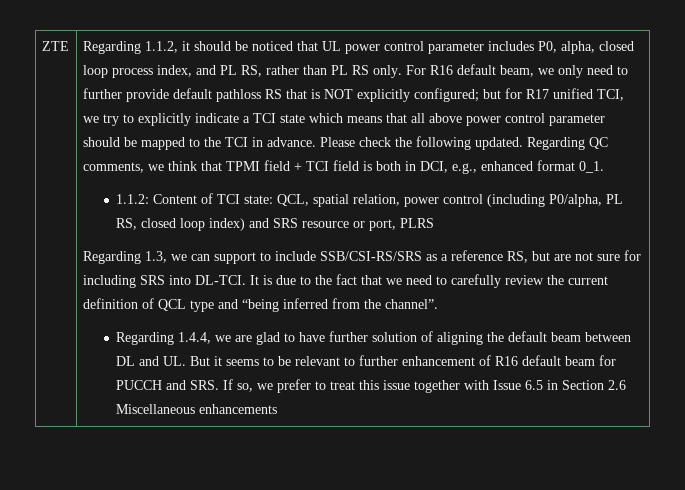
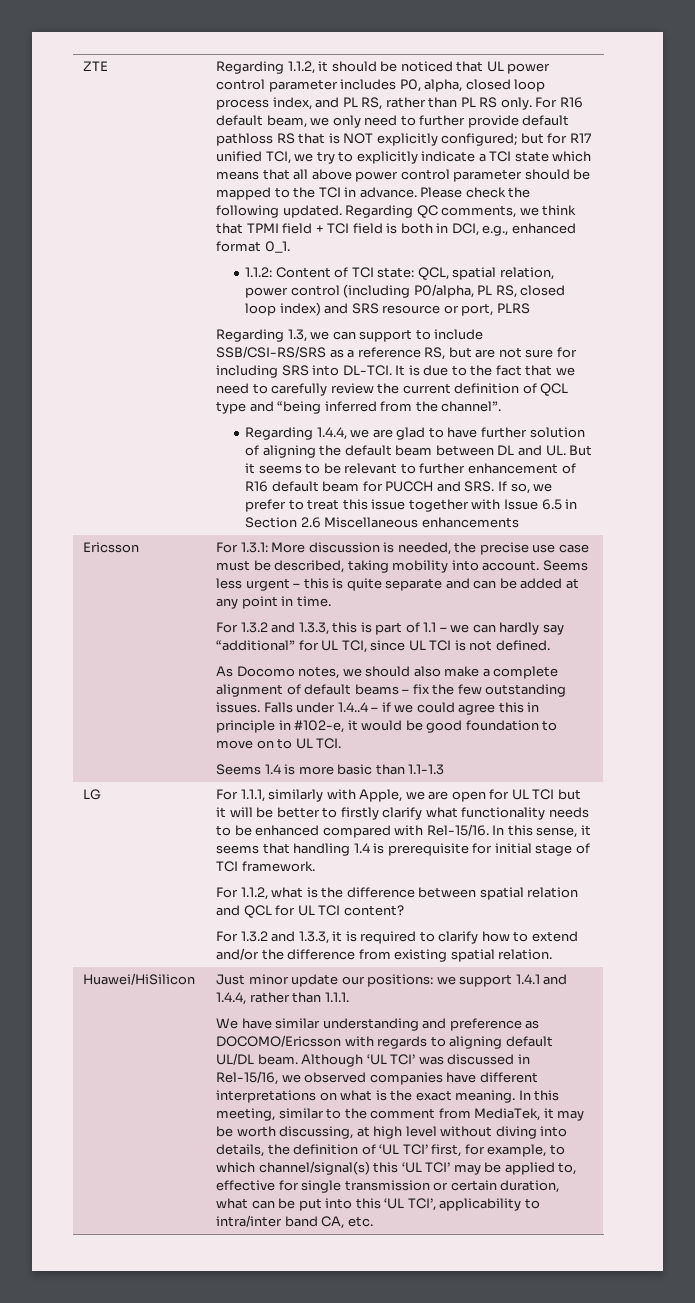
+ Ericsson | For 1.3.1: More discussion is needed, the precise use case must be described, taking mobility into account. Seems less urgent – this is quite separate and can be added at any point in time.
+ For 1.3.2 and 1.3.3, this is part of 1.1 – we can hardly say “additional” for UL TCI, since UL TCI is not defined.
+ As Docomo notes, we should also make a complete alignment of default beams – fix the few outstanding issues. Falls under 1.4..4 – if we could agree this in principle in #102-e, it would be good foundation to move on to UL TCI.
+ Seems 1.4 is more basic than 1.1-1.3
+ LG | For 1.1.1, similarly with Apple, we are open for UL TCI but it will be better to firstly clarify what functionality needs to be enhanced compared with Rel-15/16. In this sense, it seems that handling 1.4 is prerequisite for initial stage of TCI framework.
+ For 1.1.2, what is the difference between spatial relation and QCL for UL TCI content?
+ For 1.3.2 and 1.3.3, it is required to clarify how to extend and/or the difference from existing spatial relation.
+ Huawei/HiSilicon | Just minor update our positions: we support 1.4.1 and 1.4.4, rather than 1.1.1.
+ We have similar understanding and preference as DOCOMO/Ericsson with regards to aligning default UL/DL beam. Although ‘UL TCI’ was discussed in Rel-15/16, we observed companies have different interpretations on what is the exact meaning. In this meeting, similar to the comment from MediaTek, it may be worth discussing, at high level without diving into details, the definition of ‘UL TCI’ first, for example, to which channel/signal(s) this ‘UL TCI’ may be applied to, effective for single transmission or certain duration, what can be put into this ‘UL TCI’, applicability to intra/inter band CA, etc.

